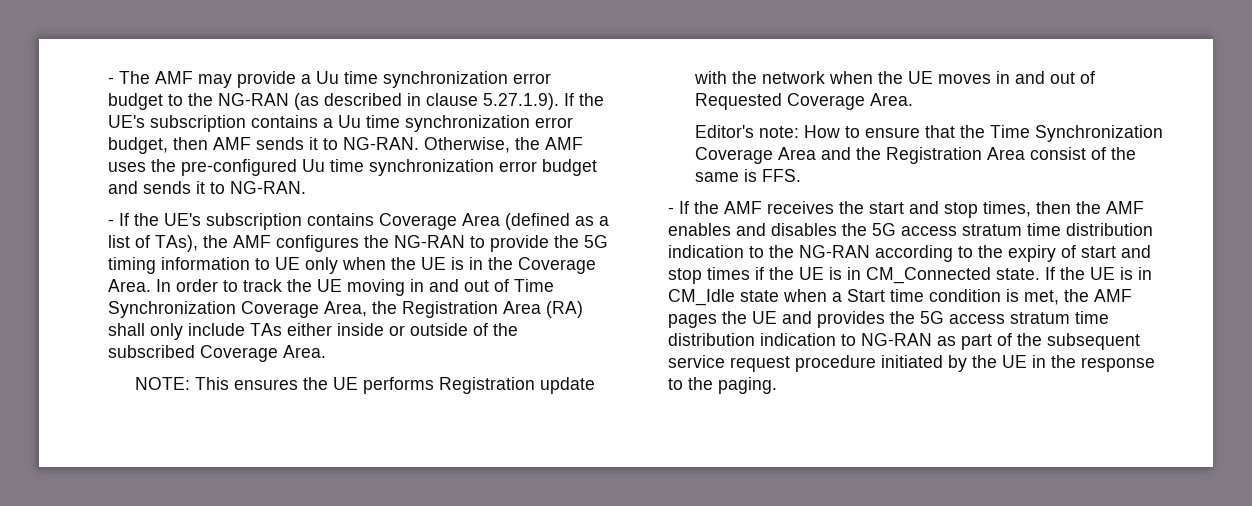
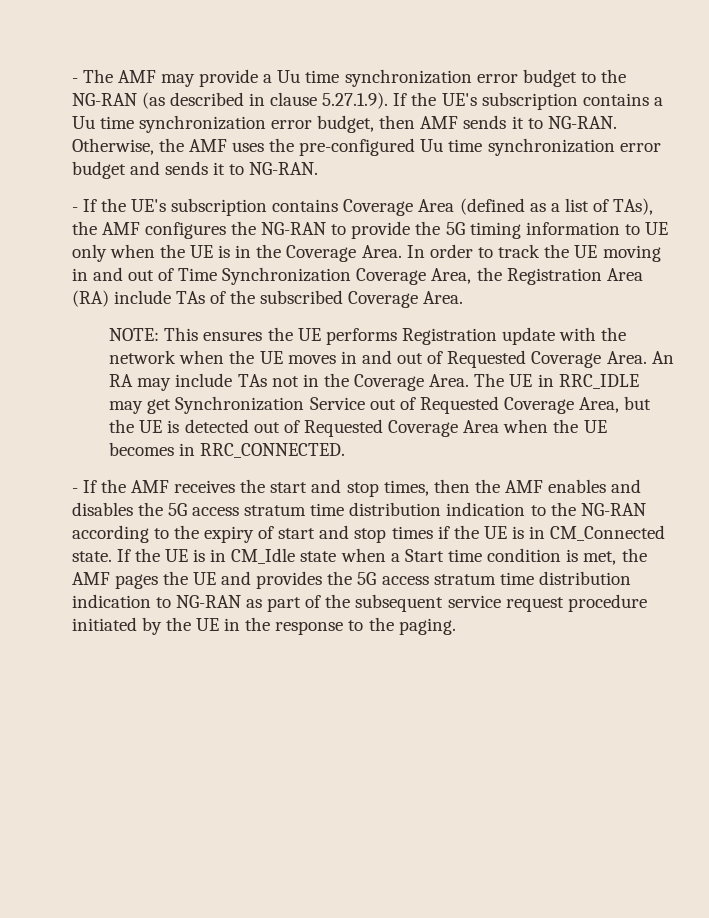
- In order to track the UE moving in and out of Time Synchronization Coverage Area, the Registration Area (RA) shall only include TAs either inside or outside of the subscribed Coverage Area.
+ In order to track the UE moving in and out of Time Synchronization Coverage Area, the Registration Area (RA) include TAs of the subscribed Coverage Area.
- NOTE: This ensures the UE performs Registration update with the network when the UE moves in and out of Requested Coverage Area.
- Editor's note: How to ensure that the Time Synchronization Coverage Area and the Registration Area consist of the same is FFS.
+ NOTE: This ensures the UE performs Registration update with the network when the UE moves in and out of Requested Coverage Area. An RA may include TAs not in the Coverage Area. The UE in RRC_IDLE may get Synchronization Service out of Requested Coverage Area, but the UE is detected out of Requested Coverage Area when the UE becomes in RRC_CONNECTED.

